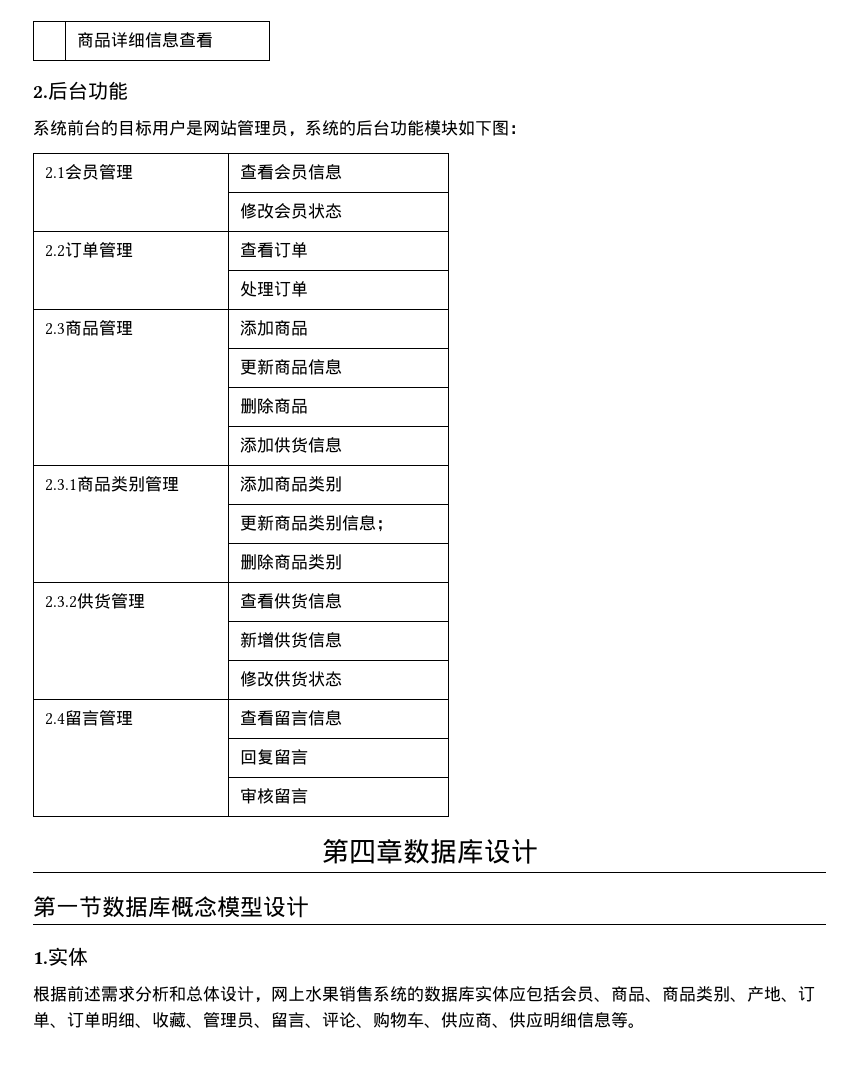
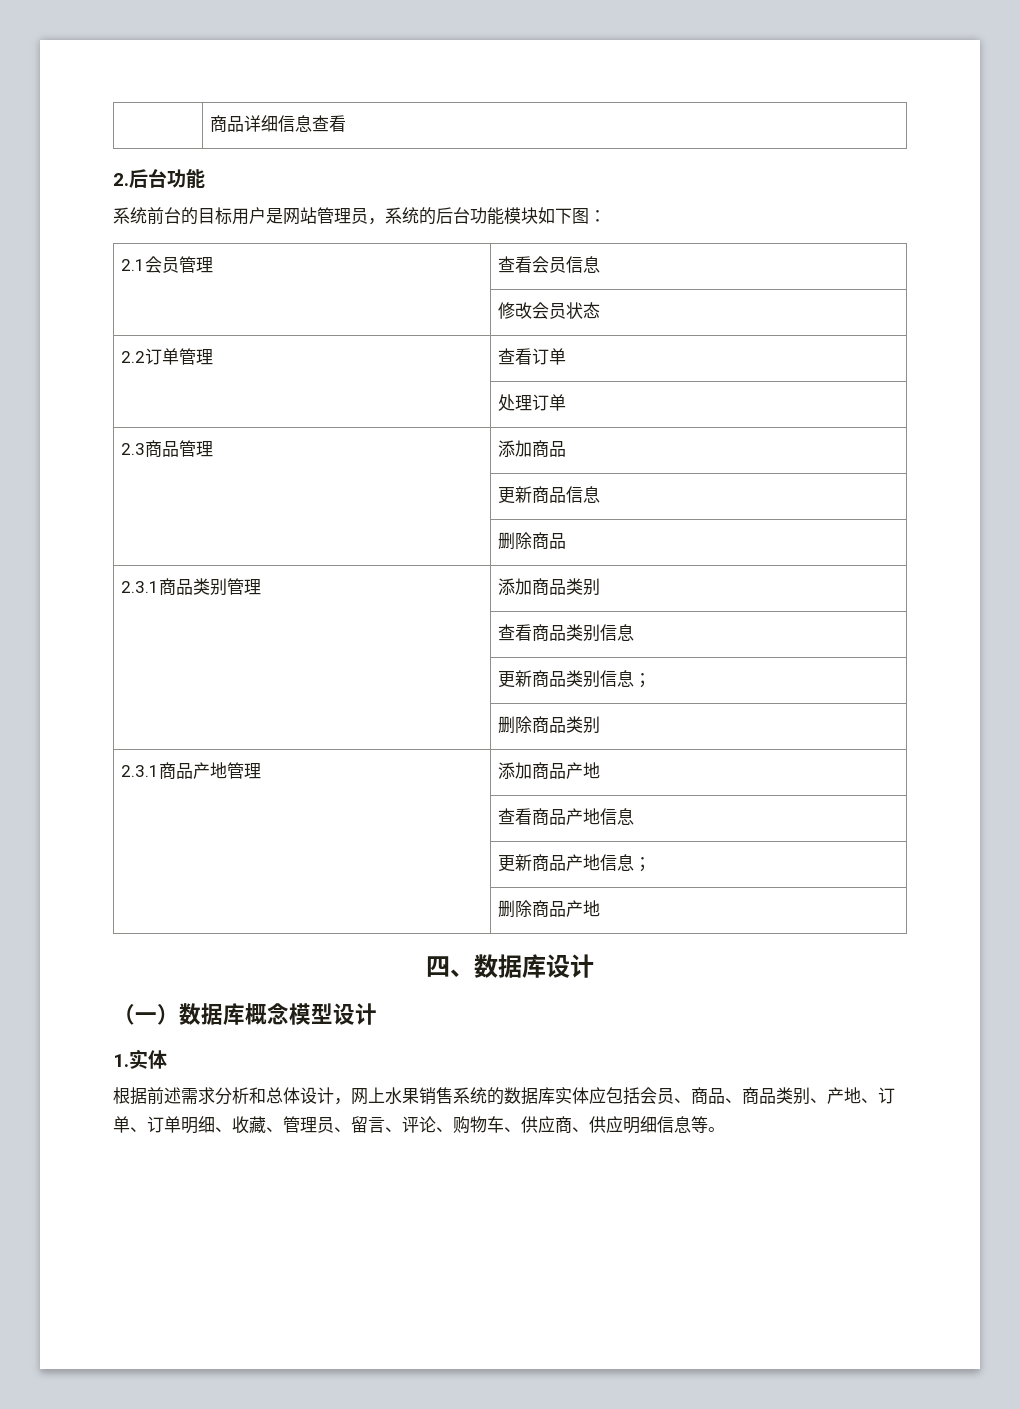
- | 添加供货信息
+ | 查看商品类别信息
- 2.3.2供货管理 | 查看供货信息
- | 新增供货信息
- | 修改供货状态
- 2.4留言管理 | 查看留言信息
- | 回复留言
- | 审核留言
- 第四章数据库设计
+ 2.3.1商品产地管理 | 添加商品产地
+ | 查看商品产地信息
+ | 更新商品产地信息；
+ | 删除商品产地
+ 四、数据库设计
- 第一节数据库概念模型设计
+ （一）数据库概念模型设计

